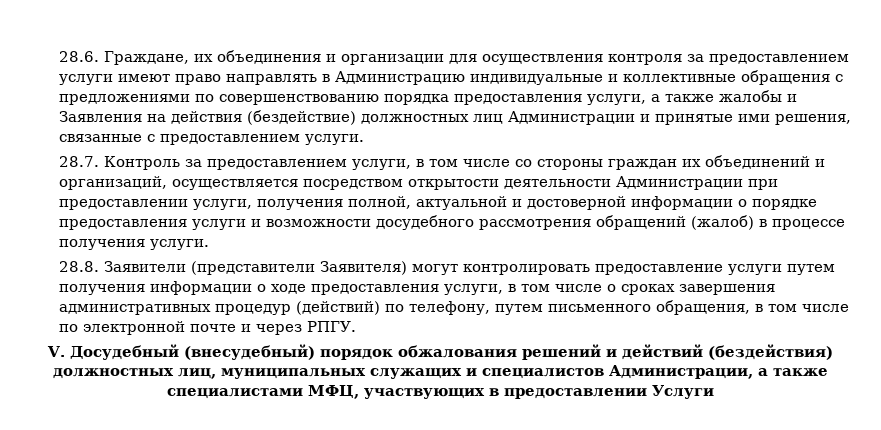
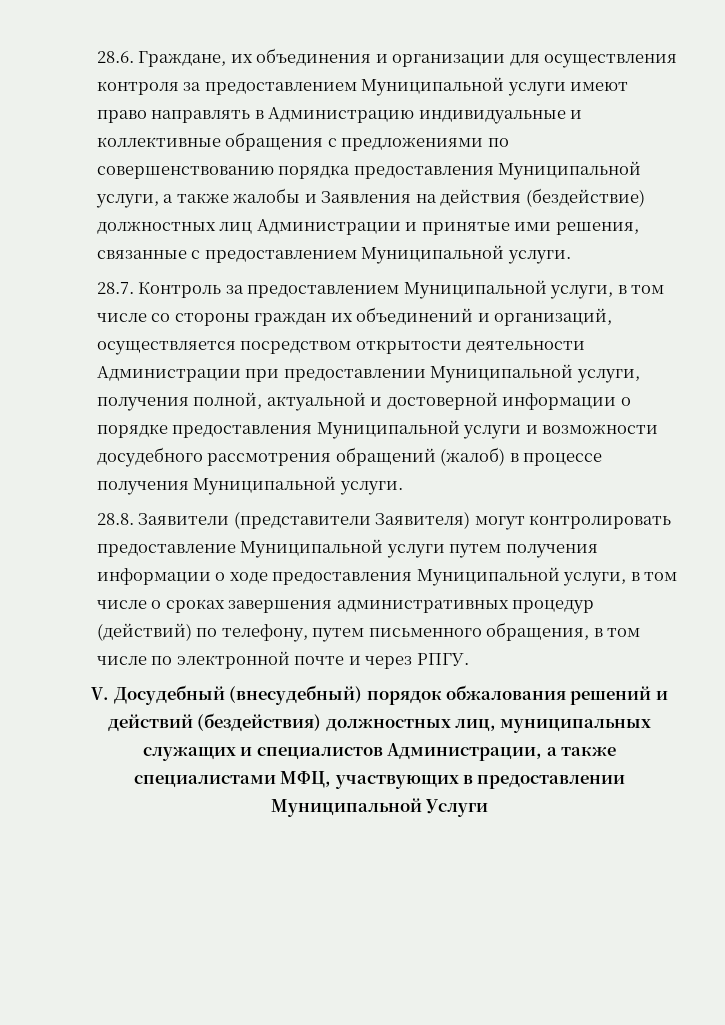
- 28.6. Граждане, их объединения и организации для осуществления контроля за предоставлением услуги имеют право направлять в Администрацию индивидуальные и коллективные обращения с предложениями по совершенствованию порядка предоставления услуги, а также жалобы и Заявления на действия (бездействие) должностных лиц Администрации и принятые ими решения, связанные с предоставлением услуги.
+ 28.6. Граждане, их объединения и организации для осуществления контроля за предоставлением Муниципальной услуги имеют право направлять в Администрацию индивидуальные и коллективные обращения с предложениями по совершенствованию порядка предоставления Муниципальной услуги, а также жалобы и Заявления на действия (бездействие) должностных лиц Администрации и принятые ими решения, связанные с предоставлением Муниципальной услуги.
- 28.7. Контроль за предоставлением услуги, в том числе со стороны граждан их объединений и организаций, осуществляется посредством открытости деятельности Администрации при предоставлении услуги, получения полной, актуальной и достоверной информации о порядке предоставления услуги и возможности досудебного рассмотрения обращений (жалоб) в процессе получения услуги.
+ 28.7. Контроль за предоставлением Муниципальной услуги, в том числе со стороны граждан их объединений и организаций, осуществляется посредством открытости деятельности Администрации при предоставлении Муниципальной услуги, получения полной, актуальной и достоверной информации о порядке предоставления Муниципальной услуги и возможности досудебного рассмотрения обращений (жалоб) в процессе получения Муниципальной услуги.
- 28.8. Заявители (представители Заявителя) могут контролировать предоставление услуги путем получения информации о ходе предоставления услуги, в том числе о сроках завершения административных процедур (действий) по телефону, путем письменного обращения, в том числе по электронной почте и через РПГУ.
+ 28.8. Заявители (представители Заявителя) могут контролировать предоставление Муниципальной услуги путем получения информации о ходе предоставления Муниципальной услуги, в том числе о сроках завершения административных процедур (действий) по телефону, путем письменного обращения, в том числе по электронной почте и через РПГУ.
- V. Досудебный (внесудебный) порядок обжалования решений и действий (бездействия) должностных лиц, муниципальных служащих и специалистов Администрации, а также специалистами МФЦ, участвующих в предоставлении Услуги
+ V. Досудебный (внесудебный) порядок обжалования решений и действий (бездействия) должностных лиц, муниципальных служащих и специалистов Администрации, а также специалистами МФЦ, участвующих в предоставлении Муниципальной Услуги

